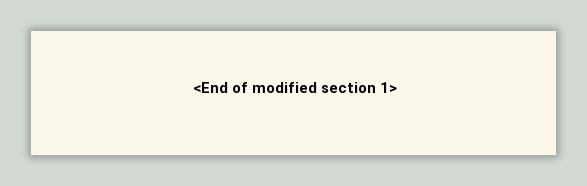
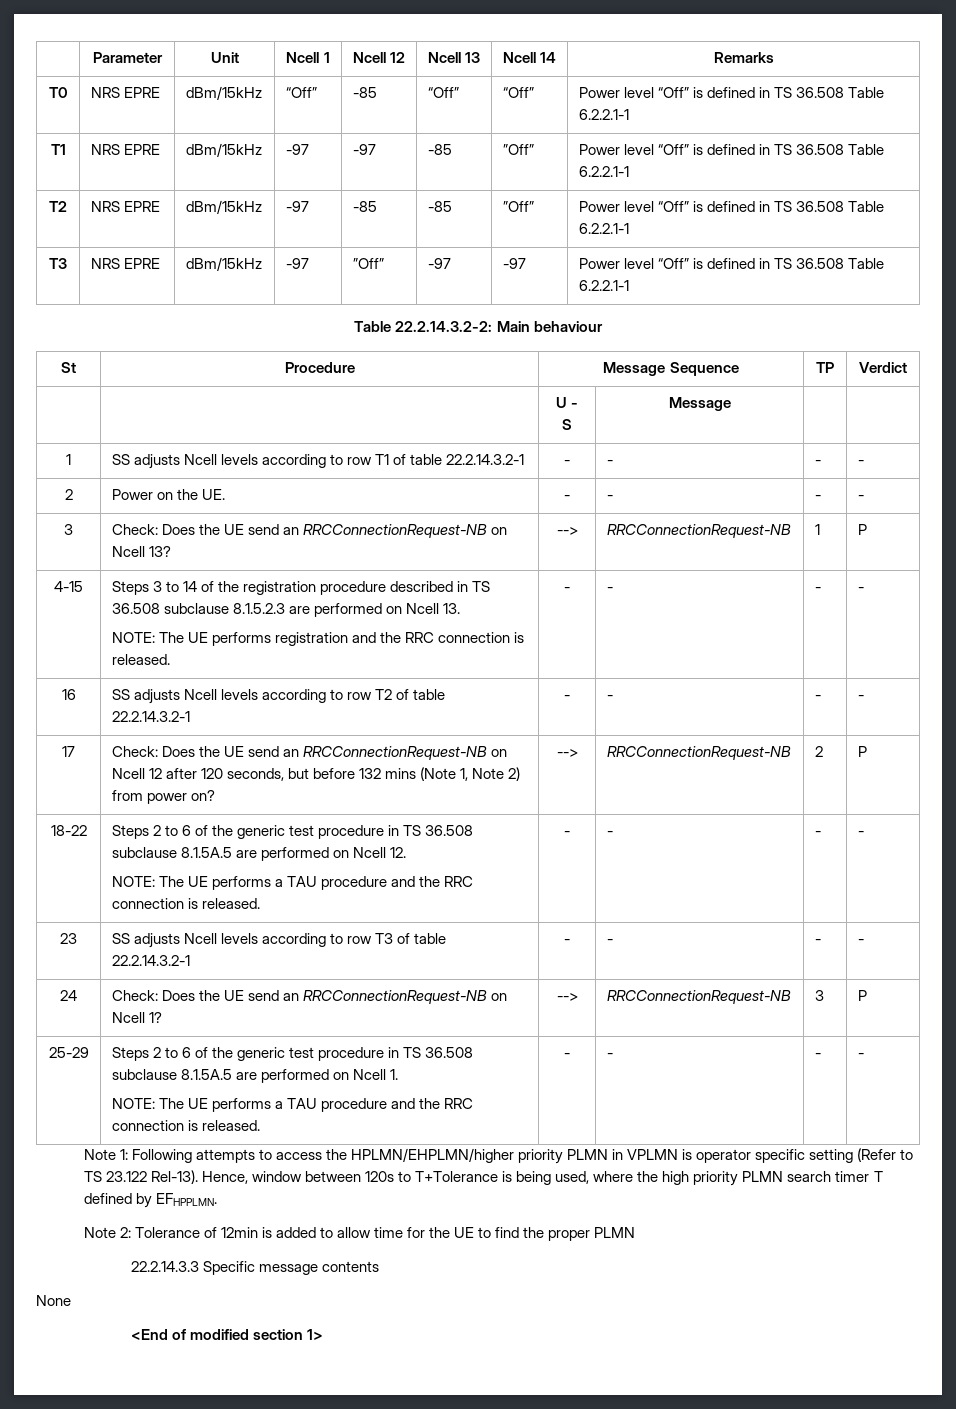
+ | Parameter | Unit | Ncell 1 | Ncell 12 | Ncell 13 | Ncell 14 | Remarks
+ T0 | NRS EPRE | dBm/15kHz | “Off” | -85 | “Off” | “Off” | Power level “Off” is defined in TS 36.508 Table 6.2.2.1-1
+ T1 | NRS EPRE | dBm/15kHz | -97 | -97 | -85 | ”Off” | Power level “Off” is defined in TS 36.508 Table 6.2.2.1-1
+ T2 | NRS EPRE | dBm/15kHz | -97 | -85 | -85 | ”Off” | Power level “Off” is defined in TS 36.508 Table 6.2.2.1-1
+ T3 | NRS EPRE | dBm/15kHz | -97 | ”Off” | -97 | -97 | Power level “Off” is defined in TS 36.508 Table 6.2.2.1-1
+ Table 22.2.14.3.2-2: Main behaviour
+ St | Procedure | Message Sequence | TP | Verdict
+ | | U - S | Message | |
+ 1 | SS adjusts Ncell levels according to row T1 of table 22.2.14.3.2-1 | - | - | - | -
+ 2 | Power on the UE. | - | - | - | -
+ 3 | Check: Does the UE send an RRCConnectionRequest-NB on Ncell 13? | --> | RRCConnectionRequest-NB | 1 | P
+ 4-15 | Steps 3 to 14 of the registration procedure described in TS 36.508 subclause 8.1.5.2.3 are performed on Ncell 13.
+ NOTE: The UE performs registration and the RRC connection is released. | - | - | - | -
+ 16 | SS adjusts Ncell levels according to row T2 of table 22.2.14.3.2-1 | - | - | - | -
+ 17 | Check: Does the UE send an RRCConnectionRequest-NB on Ncell 12 after 120 seconds, but before 132 mins (Note 1, Note 2) from power on? | --> | RRCConnectionRequest-NB | 2 | P
+ 18-22 | Steps 2 to 6 of the generic test procedure in TS 36.508 subclause 8.1.5A.5 are performed on Ncell 12.
+ NOTE: The UE performs a TAU procedure and the RRC connection is released. | - | - | - | -
+ 23 | SS adjusts Ncell levels according to row T3 of table 22.2.14.3.2-1 | - | - | - | -
+ 24 | Check: Does the UE send an RRCConnectionRequest-NB on Ncell 1? | --> | RRCConnectionRequest-NB | 3 | P
+ 25-29 | Steps 2 to 6 of the generic test procedure in TS 36.508 subclause 8.1.5A.5 are performed on Ncell 1.
+ NOTE: The UE performs a TAU procedure and the RRC connection is released. | - | - | - | -
+ Note 1: Following attempts to access the HPLMN/EHPLMN/higher priority PLMN in VPLMN is operator specific setting (Refer to TS 23.122 Rel-13). Hence, window between 120s to T+Tolerance is being used, where the high priority PLMN search timer T defined by EFHPPLMN.
+ Note 2: Tolerance of 12min is added to allow time for the UE to find the proper PLMN
+ 22.2.14.3.3 Specific message contents
+ None

